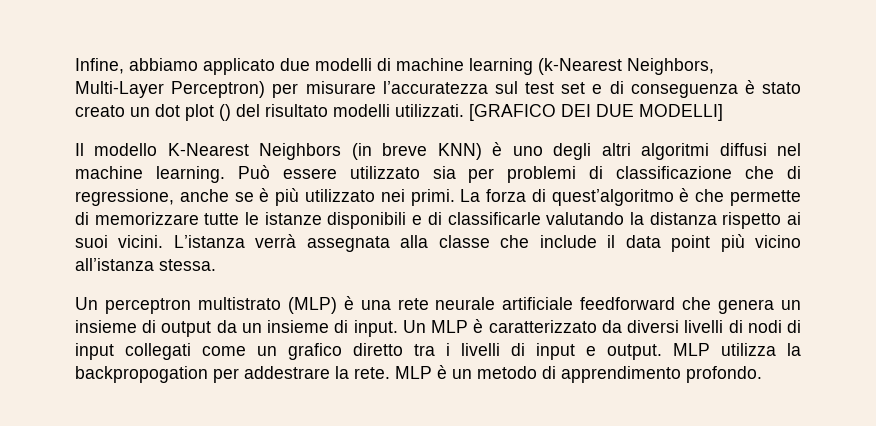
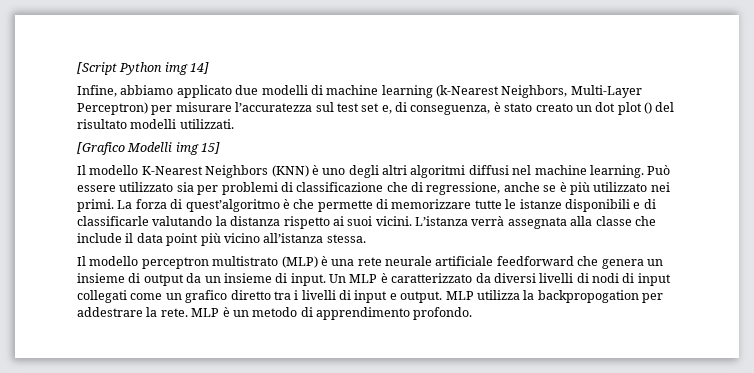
+ [Script Python img 14]
- Infine, abbiamo applicato due modelli di machine learning (k-Nearest Neighbors, Multi-Layer Perceptron) per misurare l’accuratezza sul test set e di conseguenza è stato creato un dot plot () del risultato modelli utilizzati. [GRAFICO DEI DUE MODELLI]
+ Infine, abbiamo applicato due modelli di machine learning (k-Nearest Neighbors, Multi-Layer Perceptron) per misurare l’accuratezza sul test set e, di conseguenza, è stato creato un dot plot () del risultato modelli utilizzati.
+ [Grafico Modelli img 15]
- Il modello K-Nearest Neighbors (in breve KNN) è uno degli altri algoritmi diffusi nel machine learning.
+ Il modello K-Nearest Neighbors (KNN) è uno degli altri algoritmi diffusi nel machine learning.
- Un perceptron multistrato (MLP) è una rete neurale artificiale feedforward che genera un insieme di output da un insieme di input.
+ Il modello perceptron multistrato (MLP) è una rete neurale artificiale feedforward che genera un insieme di output da un insieme di input.

